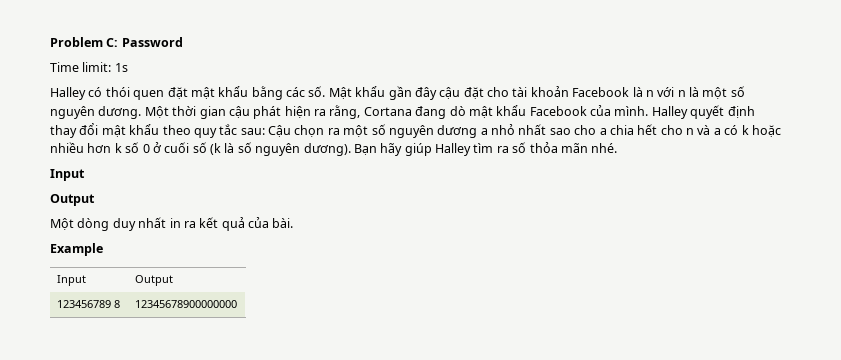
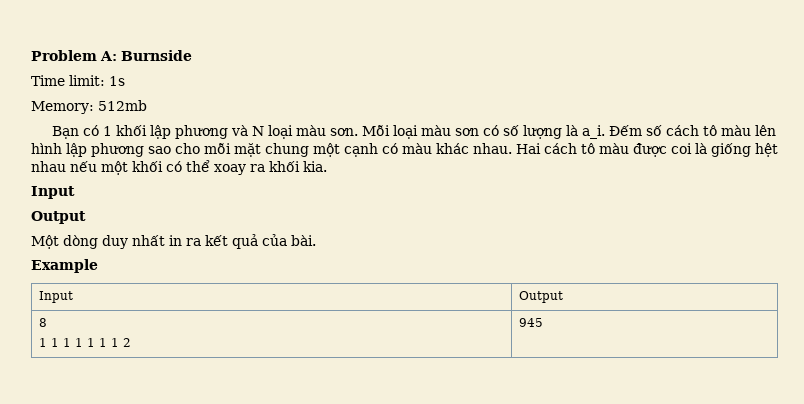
- Problem C: Password
+ Problem A: Burnside
- Halley có thói quen đặt mật khẩu bằng các số. Mật khẩu gần đây cậu đặt cho tài khoản Facebook là n với n là một số nguyên dương. Một thời gian cậu phát hiện ra rằng, Cortana đang dò mật khẩu Facebook của mình. Halley quyết định thay đổi mật khẩu theo quy tắc sau: Cậu chọn ra một số nguyên dương a nhỏ nhất sao cho a chia hết cho n và a có k hoặc nhiều hơn k số 0 ở cuối số (k là số nguyên dương). Bạn hãy giúp Halley tìm ra số thỏa mãn nhé.
+ Memory: 512mb
+ Bạn có 1 khối lập phương và N loại màu sơn. Mỗi loại màu sơn có số lượng là a_i. Đếm số cách tô màu lên hình lập phương sao cho mỗi mặt chung một cạnh có màu khác nhau. Hai cách tô màu được coi là giống hệt nhau nếu một khối có thể xoay ra khối kia.
- 123456789 8 | 12345678900000000
+ 8
+ 1 1 1 1 1 1 1 2 | 945

